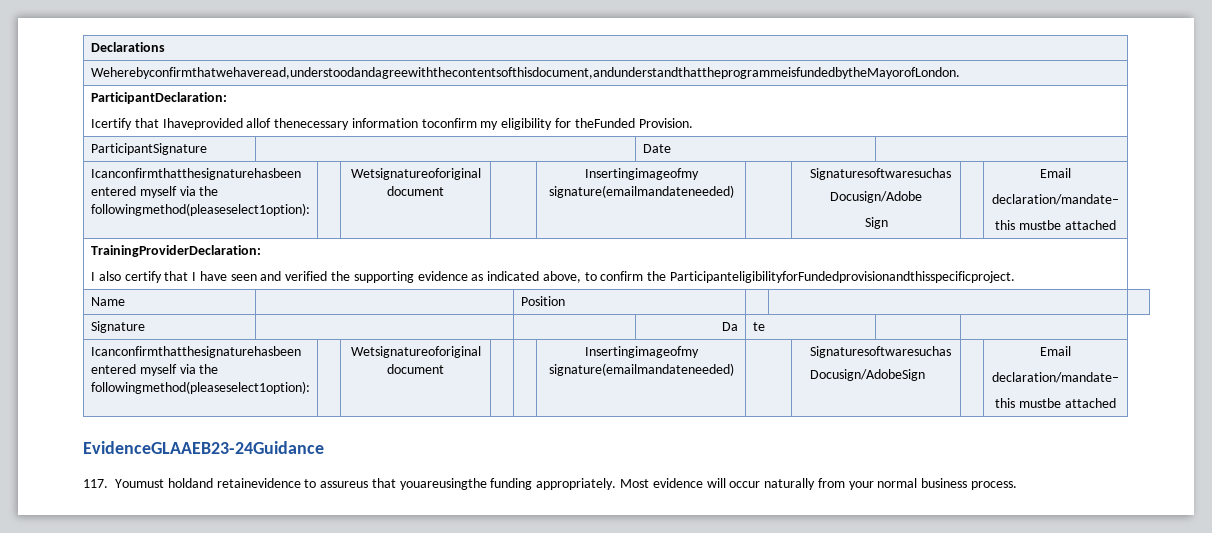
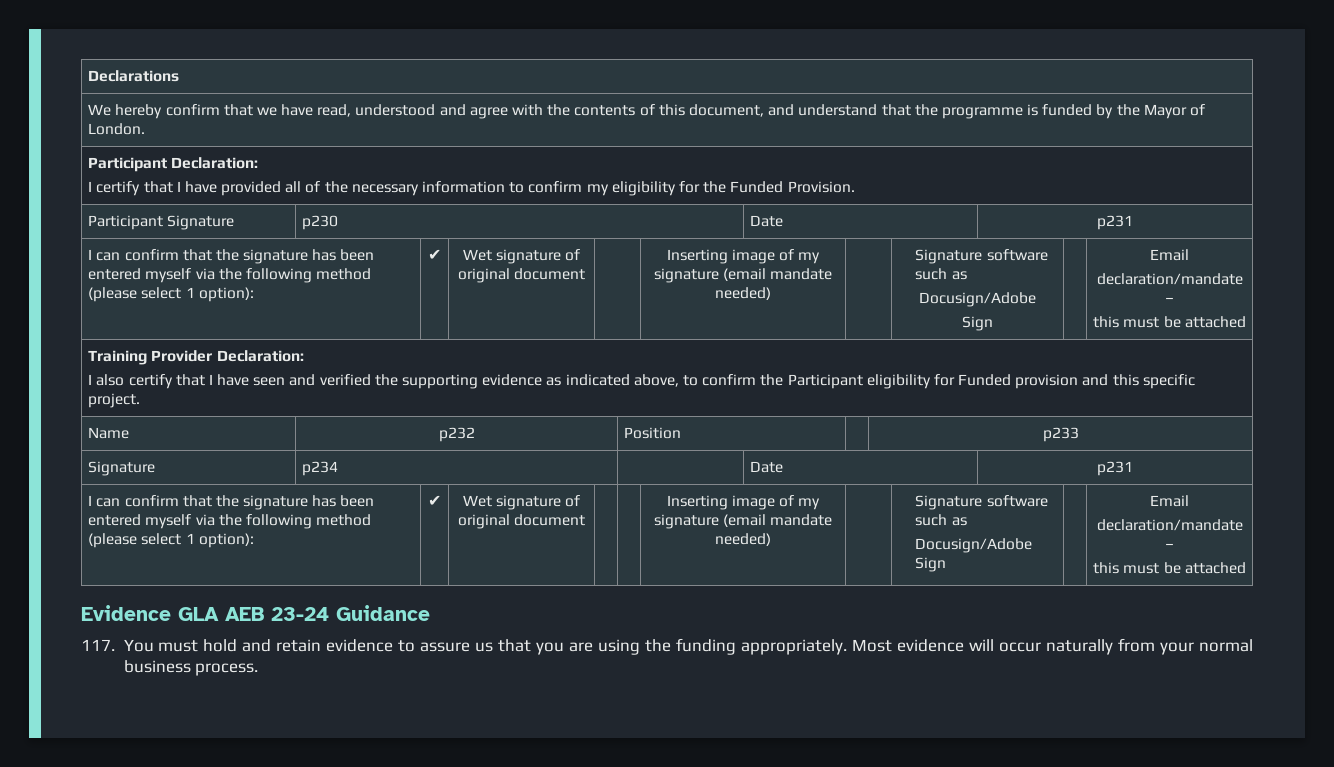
- Weherebyconfirmthatwehaveread,understoodandagreewiththecontentsofthisdocument,andunderstandthattheprogrammeisfundedbytheMayorofLondon.
- ParticipantDeclaration:
- Icertify that Ihaveprovided allof thenecessary information toconfirm my eligibility for theFunded Provision.
+ We hereby confirm that we have read, understood and agree with the contents of this document, and understand that the programme is funded by the Mayor of London.
+ Participant Declaration:
+ I certify that I have provided all of the necessary information to confirm my eligibility for the Funded Provision.
- ParticipantSignature | | Date |
- Icanconfirmthatthesignaturehasbeen entered myself via the followingmethod(pleaseselect1option): | | Wetsignatureoforiginal document | | Insertingimageofmy signature(emailmandateneeded) | | Signaturesoftwaresuchas
+ Participant Signature | p230 | Date | p231
+ I can confirm that the signature has been entered myself via the following method (please select 1 option): | ✔ | Wet signature of original document | | Inserting image of my signature (email mandate needed) | | Signature software such as
  Docusign/Adobe
  Sign | | Email
- declaration/mandate–
- this mustbe attached
- TrainingProviderDeclaration:
- I also certify that I have seen and verified the supporting evidence as indicated above, to confirm the ParticipanteligibilityforFundedprovisionandthisspecificproject.
+ declaration/mandate –
+ this must be attached
+ Training Provider Declaration:
+ I also certify that I have seen and verified the supporting evidence as indicated above, to confirm the Participant eligibility for Funded provision and this specific project.
- Name | | Position | | |
- Signature | | | Da | te | |
- Icanconfirmthatthesignaturehasbeen entered myself via the followingmethod(pleaseselect1option): | | Wetsignatureoforiginal document | | | Insertingimageofmy signature(emailmandateneeded) | | Signaturesoftwaresuchas
- Docusign/AdobeSign | | Email
- declaration/mandate–
- this mustbe attached
- EvidenceGLAAEB23-24Guidance
- 117. Youmust holdand retainevidence to assureus that youareusingthe funding appropriately.
+ Name | p232 | Position | | p233
+ Signature | p234 | | Date | p231
+ I can confirm that the signature has been entered myself via the following method (please select 1 option): | ✔ | Wet signature of original document | | | Inserting image of my signature (email mandate needed) | | Signature software such as
+ Docusign/Adobe Sign | | Email
+ declaration/mandate –
+ this must be attached
+ Evidence GLA AEB 23-24 Guidance
+ 117. You must hold and retain evidence to assure us that you are using the funding appropriately.

